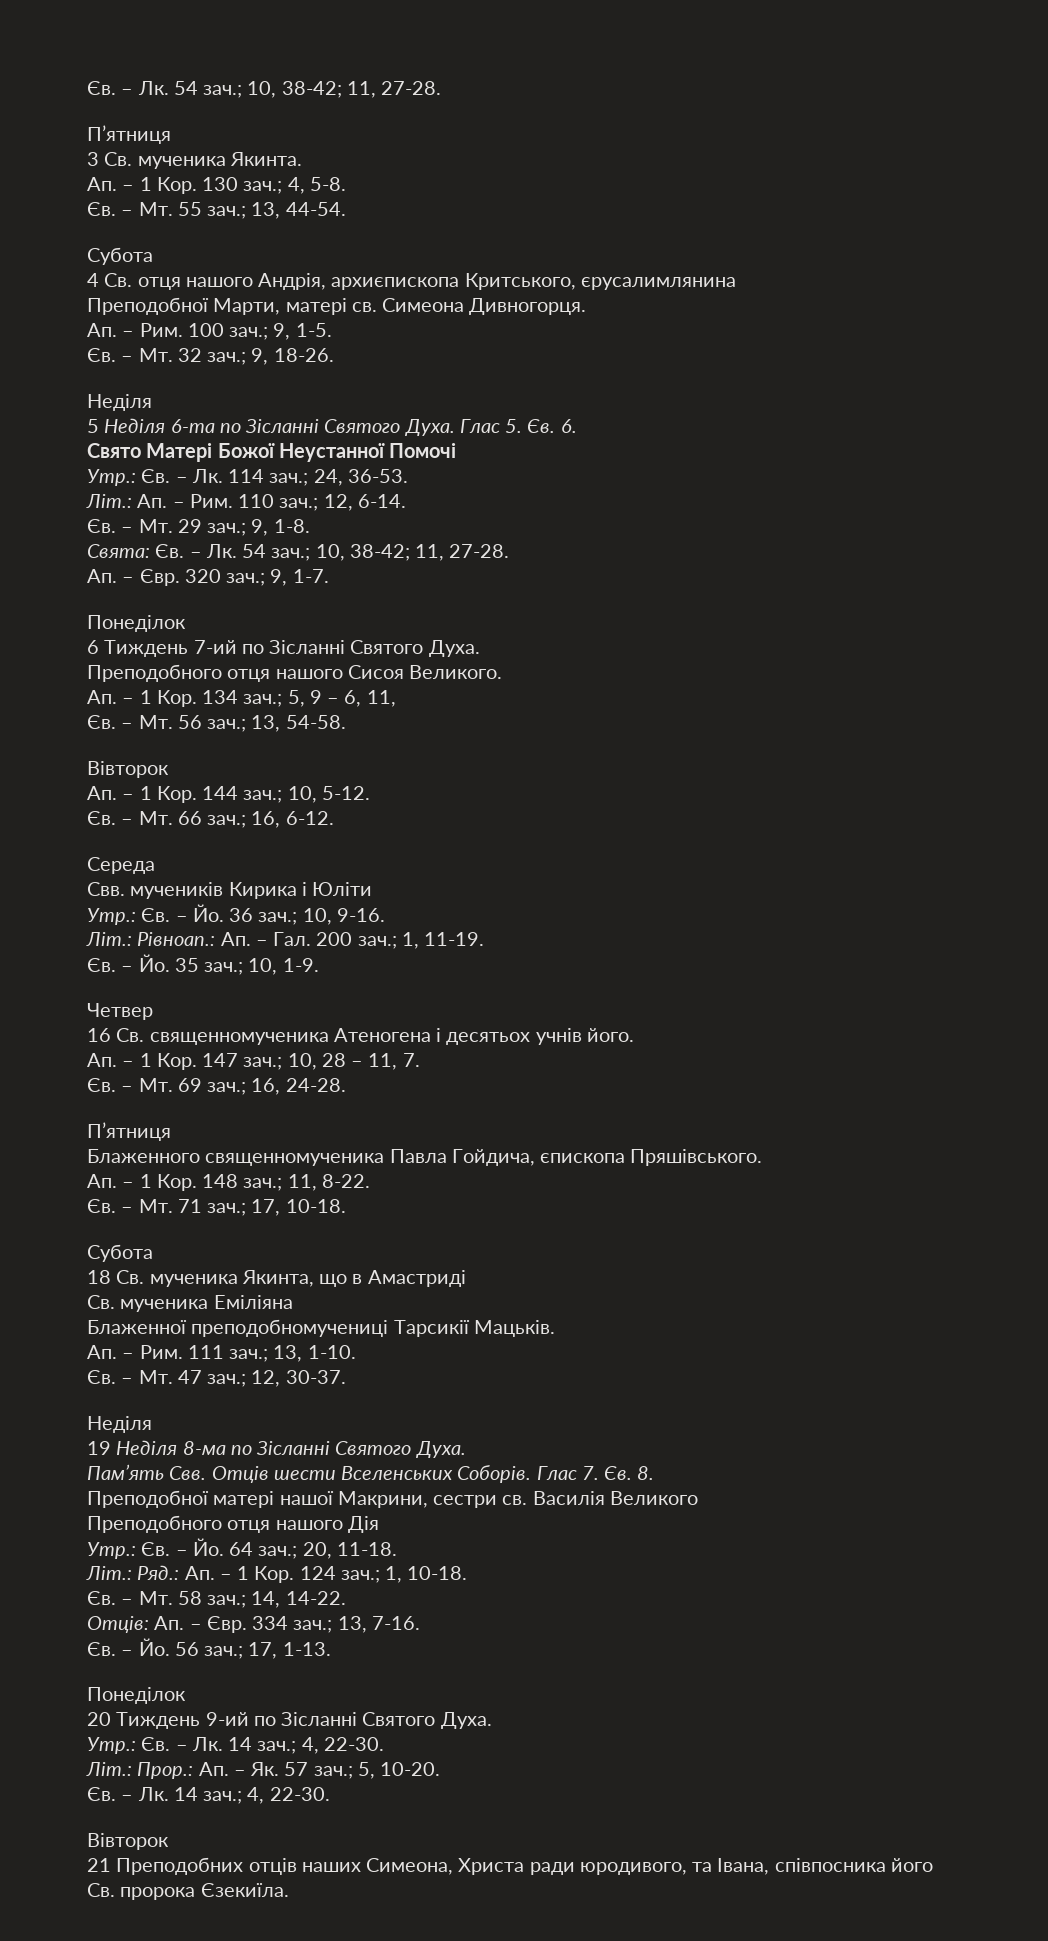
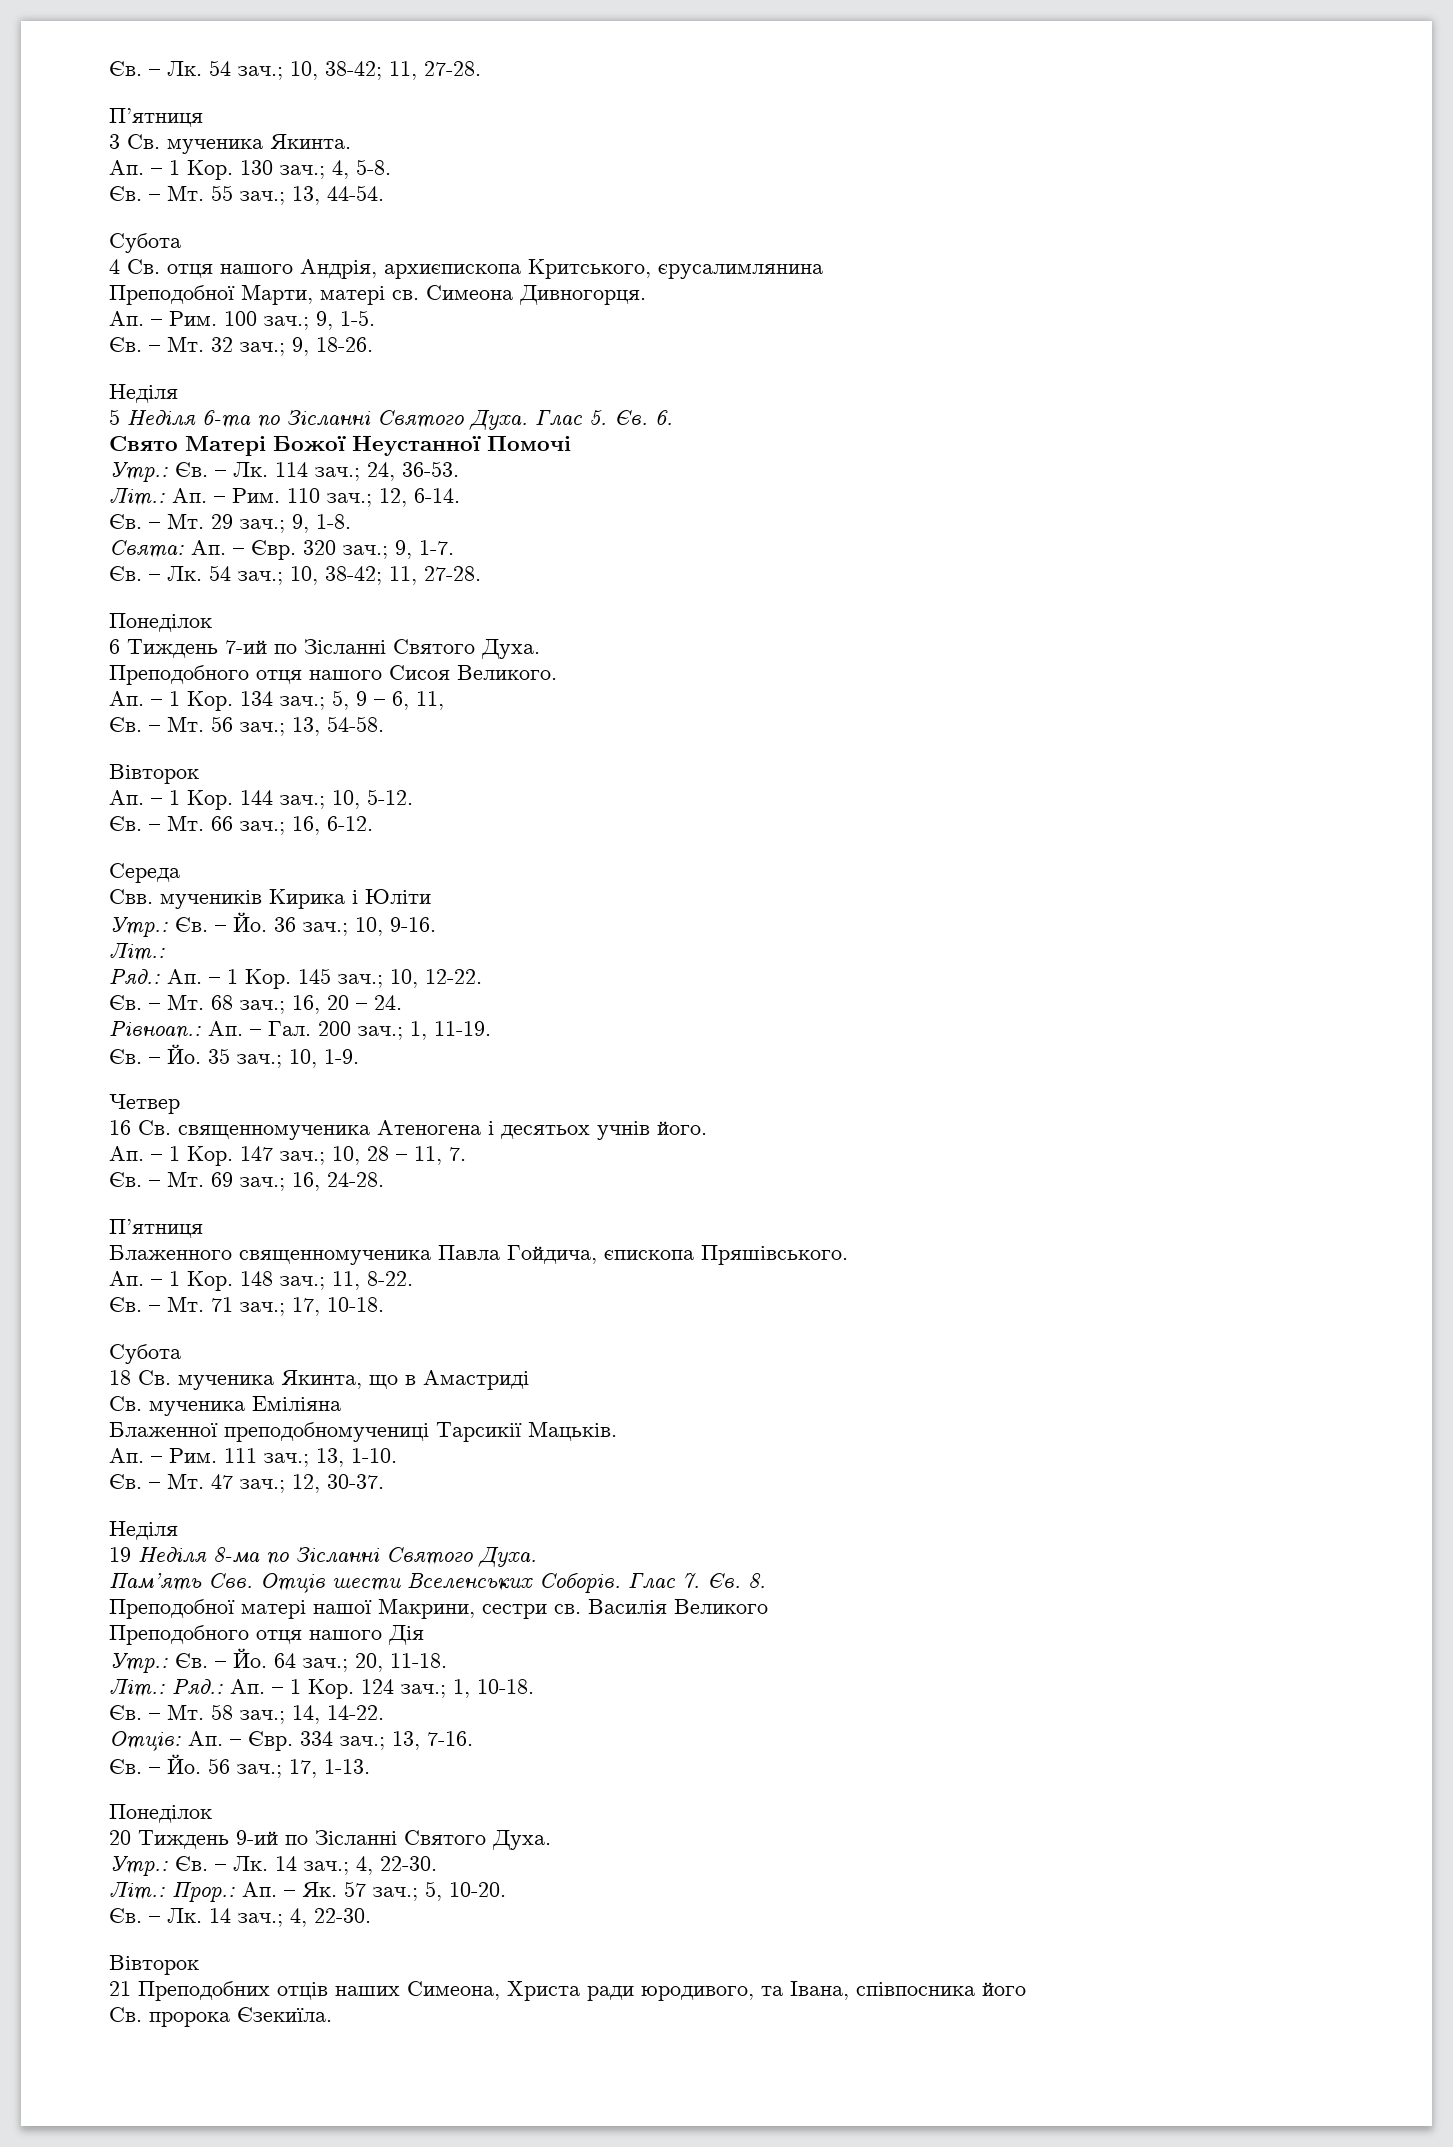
- Свята: Єв. – Лк. 54 зач.; 10, 38-42; 11, 27-28.
- Ап. – Євр. 320 зач.; 9, 1-7.
+ Свята: Ап. – Євр. 320 зач.; 9, 1-7.
+ Єв. – Лк. 54 зач.; 10, 38-42; 11, 27-28.
  Утр.: Єв. – Йо. 36 зач.; 10, 9-16.
- Літ.: Рівноап.: Ап. – Гал. 200 зач.; 1, 11-19.
+ Літ.:
+ Ряд.: Ап. – 1 Кор. 145 зач.; 10, 12-22.
+ Єв. – Мт. 68 зач.; 16, 20 – 24.
+ Рівноап.: Ап. – Гал. 200 зач.; 1, 11-19.

